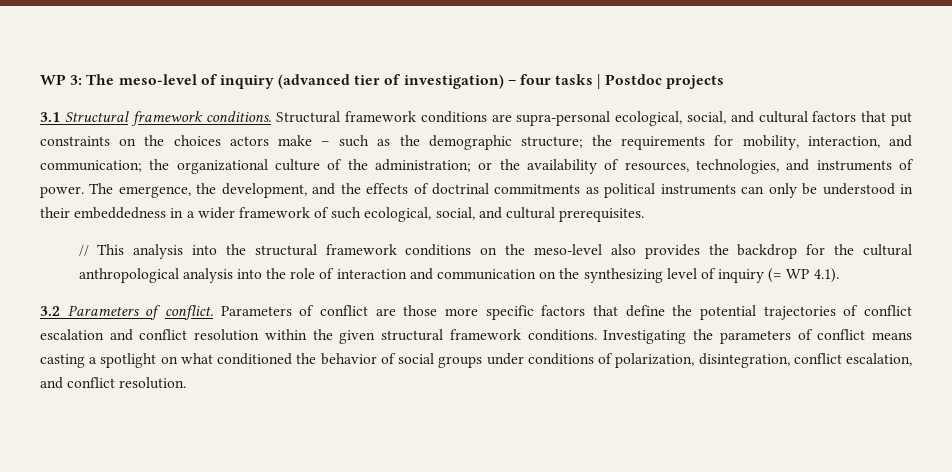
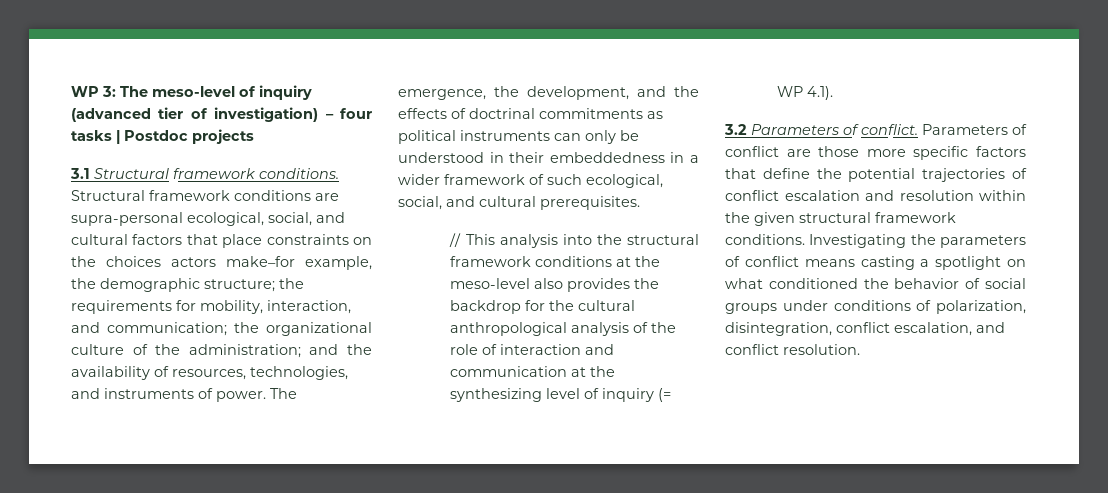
- Structural framework conditions are supra-personal ecological, social, and cultural factors that put constraints on the choices actors make – such as the demographic structure; the requirements for mobility, interaction, and communication; the organizational culture of the administration; or the availability of resources, technologies, and instruments of power.
+ Structural framework conditions are supra-personal ecological, social, and cultural factors that place constraints on the choices actors make–for example, the demographic structure; the requirements for mobility, interaction, and communication; the organizational culture of the administration; and the availability of resources, technologies, and instruments of power.
- // This analysis into the structural framework conditions on the meso-level also provides the backdrop for the cultural anthropological analysis into the role of interaction and communication on the synthesizing level of inquiry (= WP 4.1).
+ // This analysis into the structural framework conditions at the meso-level also provides the backdrop for the cultural anthropological analysis of the role of interaction and communication at the synthesizing level of inquiry (= WP 4.1).
- Parameters of conflict are those more specific factors that define the potential trajectories of conflict escalation and conflict resolution within the given structural framework conditions.
+ Parameters of conflict are those more specific factors that define the potential trajectories of conflict escalation and resolution within the given structural framework conditions.

